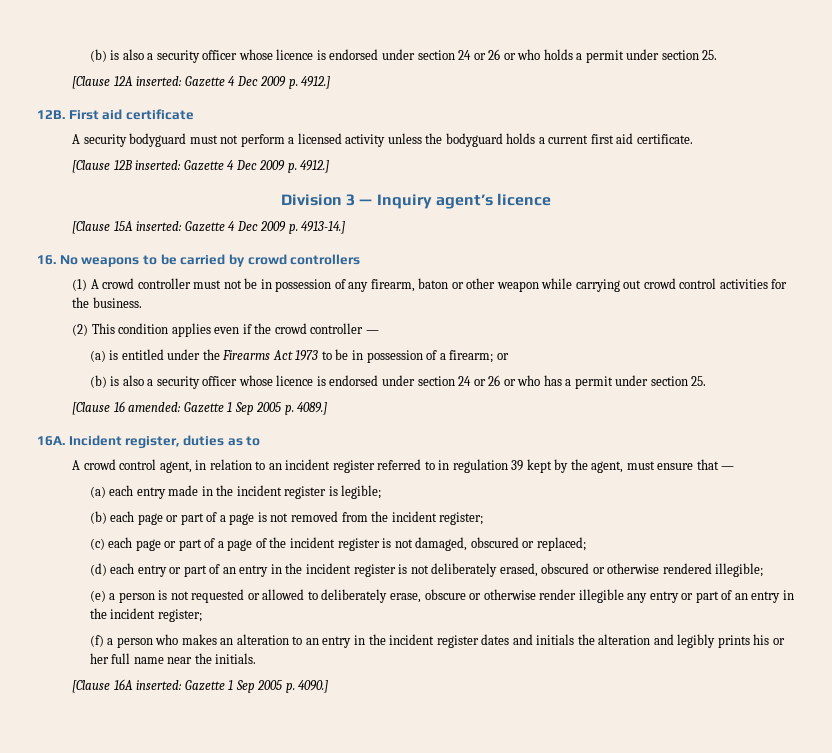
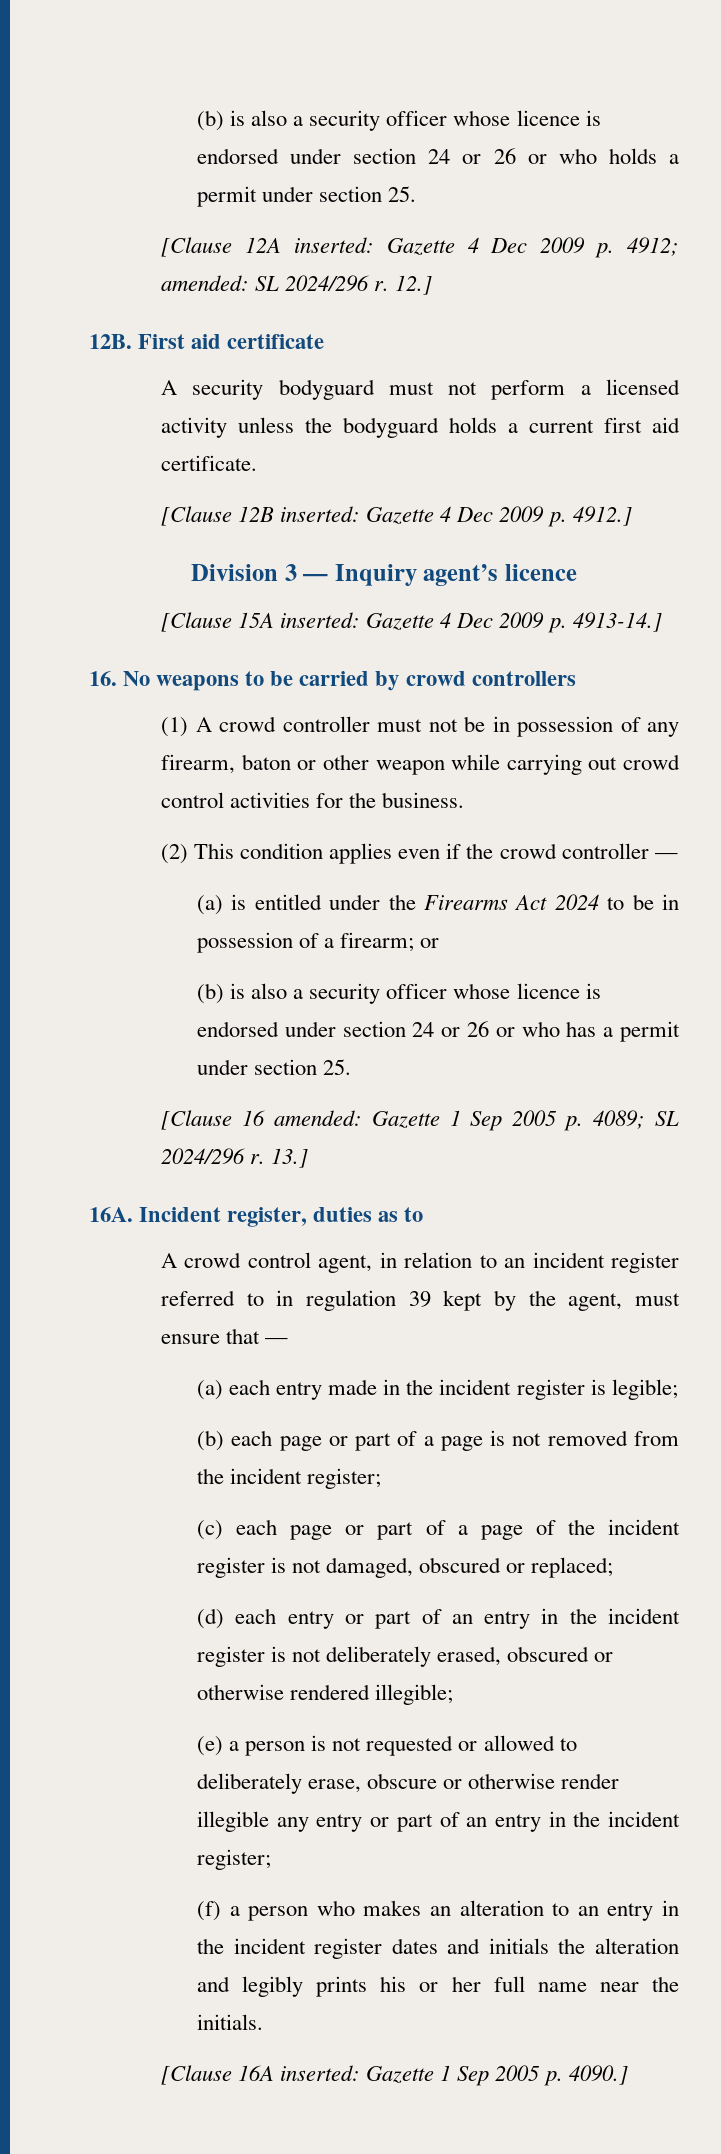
- [Clause 12A inserted: Gazette 4 Dec 2009 p. 4912.]
+ [Clause 12A inserted: Gazette 4 Dec 2009 p. 4912; amended: SL 2024/296 r. 12.]
- (a) is entitled under the Firearms Act 1973 to be in possession of a firearm; or
+ (a) is entitled under the Firearms Act 2024 to be in possession of a firearm; or
- [Clause 16 amended: Gazette 1 Sep 2005 p. 4089.]
+ [Clause 16 amended: Gazette 1 Sep 2005 p. 4089; SL 2024/296 r. 13.]

